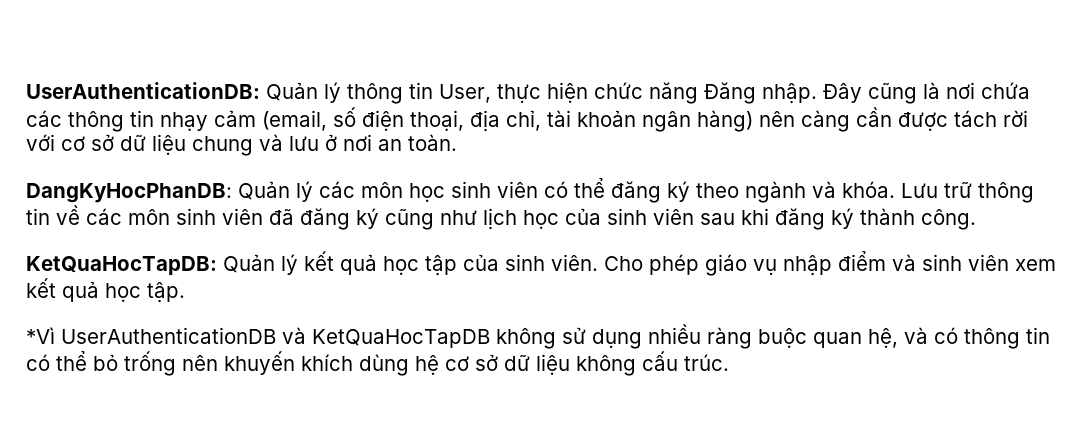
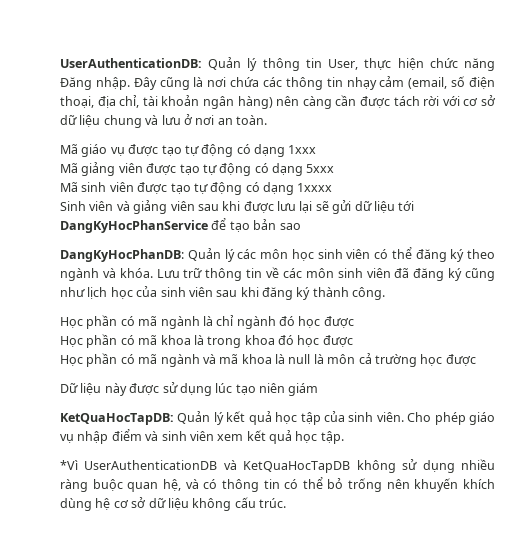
+ Mã giáo vụ được tạo tự động có dạng 1xxx
+ Mã giảng viên được tạo tự động có dạng 5xxx
+ Mã sinh viên được tạo tự động có dạng 1xxxx
+ Sinh viên và giảng viên sau khi được lưu lại sẽ gửi dữ liệu tới DangKyHocPhanService để tạo bản sao
+ Học phần có mã ngành là chỉ ngành đó học được
+ Học phần có mã khoa là trong khoa đó học được
+ Học phần có mã ngành và mã khoa là null là môn cả trường học được
+ Dữ liệu này được sử dụng lúc tạo niên giám

